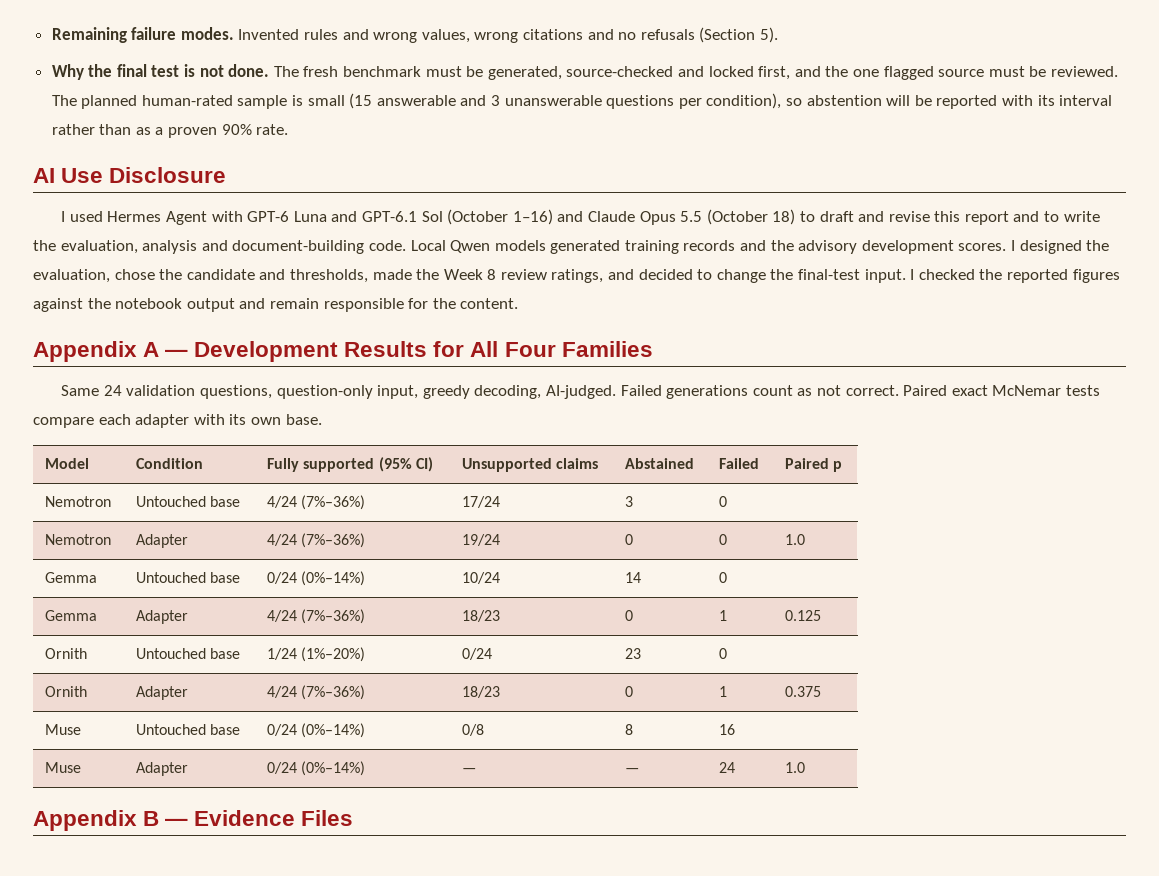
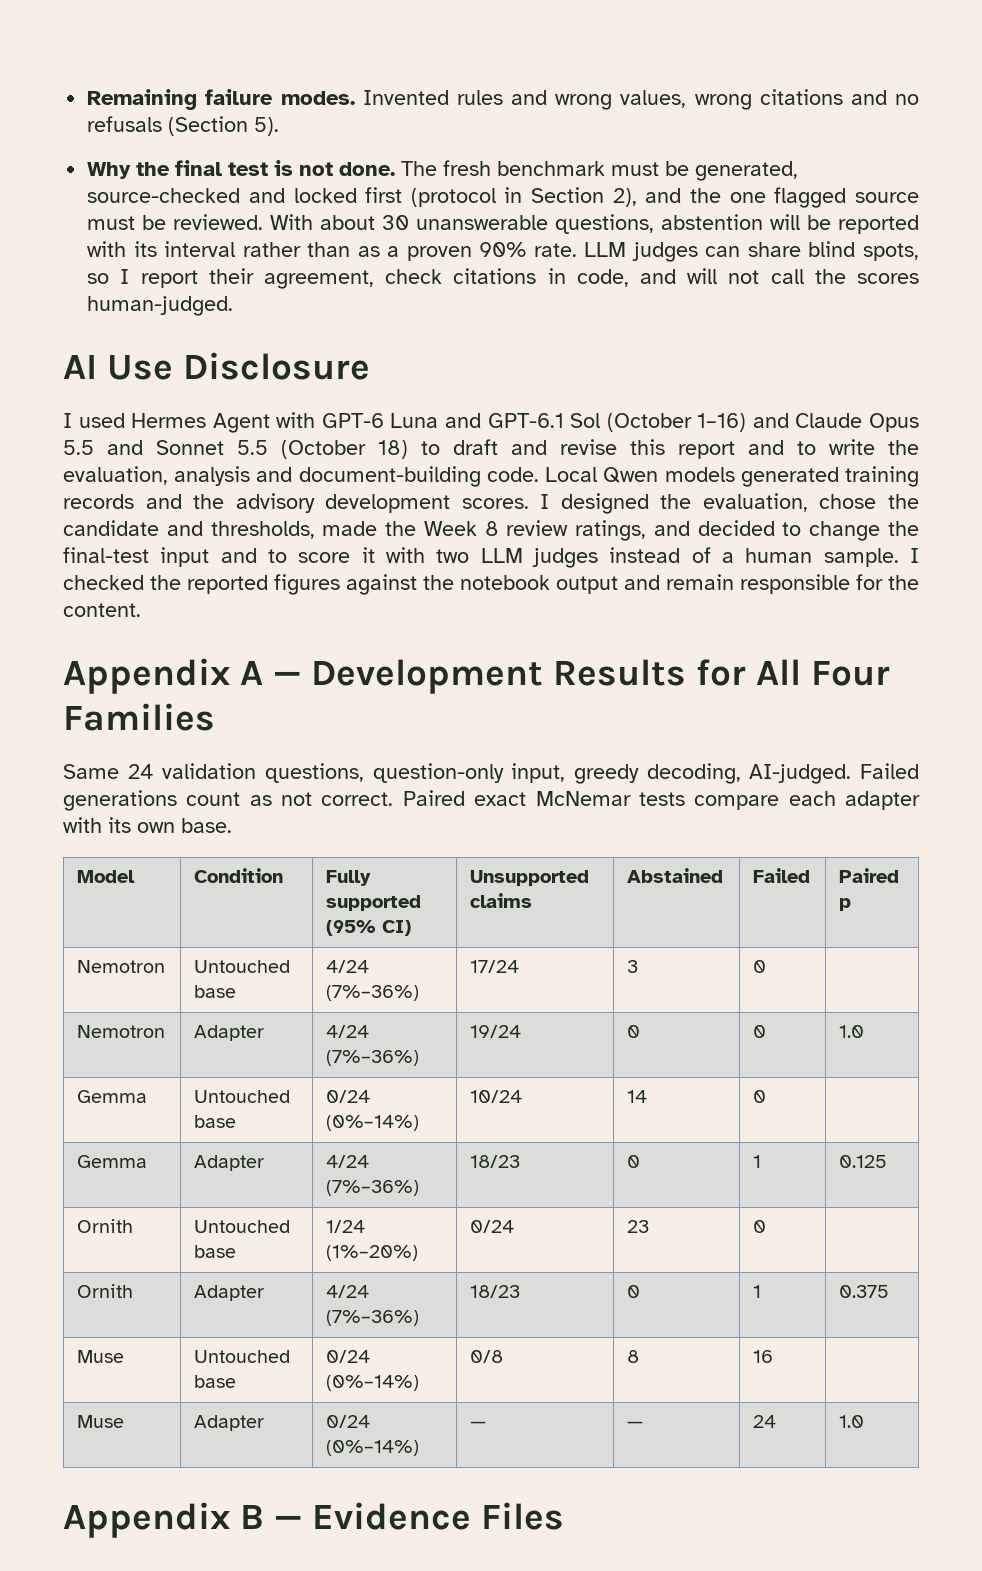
- The fresh benchmark must be generated, source-checked and locked first, and the one flagged source must be reviewed.
+ The fresh benchmark must be generated, source-checked and locked first (protocol in Section 2), and the one flagged source must be reviewed.
- The planned human-rated sample is small (15 answerable and 3 unanswerable questions per condition), so abstention will be reported with its interval rather than as a proven 90% rate.
+ With about 30 unanswerable questions, abstention will be reported with its interval rather than as a proven 90% rate. LLM judges can share blind spots, so I report their agreement, check citations in code, and will not call the scores human-judged.
- I used Hermes Agent with GPT-6 Luna and GPT-6.1 Sol (October 1–16) and Claude Opus 5.5 (October 18) to draft and revise this report and to write the evaluation, analysis and document-building code.
+ I used Hermes Agent with GPT-6 Luna and GPT-6.1 Sol (October 1–16) and Claude Opus 5.5 and Sonnet 5.5 (October 18) to draft and revise this report and to write the evaluation, analysis and document-building code.
- I designed the evaluation, chose the candidate and thresholds, made the Week 8 review ratings, and decided to change the final-test input.
+ I designed the evaluation, chose the candidate and thresholds, made the Week 8 review ratings, and decided to change the final-test input and to score it with two LLM judges instead of a human sample.

